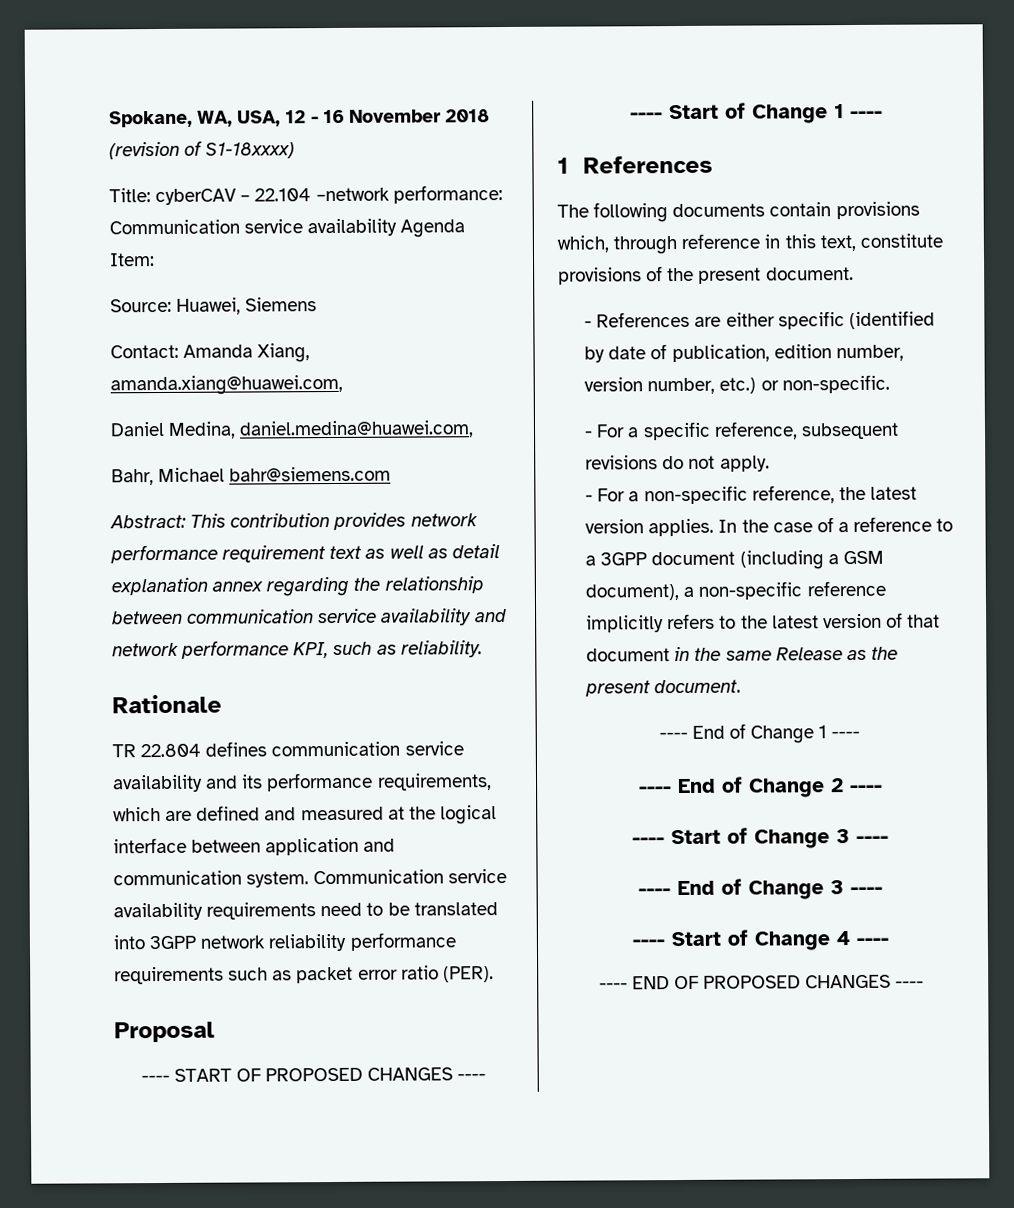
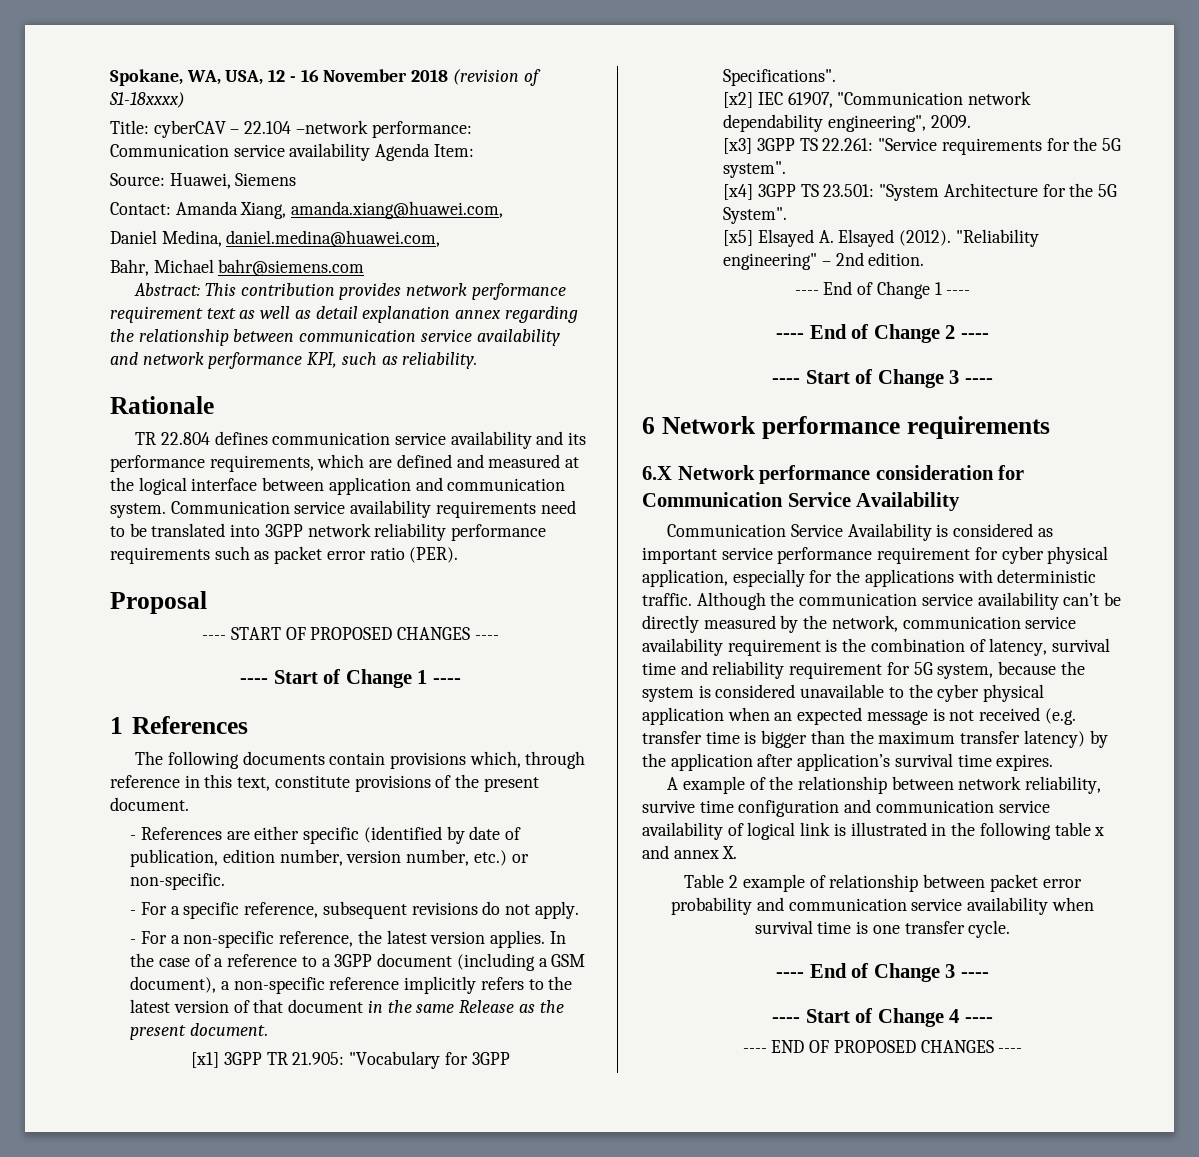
+ [x1] 3GPP TR 21.905: "Vocabulary for 3GPP Specifications".
+ [x2] IEC 61907, "Communication network dependability engineering", 2009.
+ [x3] 3GPP TS 22.261: "Service requirements for the 5G system".
+ [x4] 3GPP TS 23.501: "System Architecture for the 5G System".
+ [x5] Elsayed A. Elsayed (2012). "Reliability engineering" – 2nd edition.
+ 6 Network performance requirements
+ 6.X Network performance consideration for Communication Service Availability
+ Communication Service Availability is considered as important service performance requirement for cyber physical application, especially for the applications with deterministic traffic. Although the communication service availability can’t be directly measured by the network, communication service availability requirement is the combination of latency, survival time and reliability requirement for 5G system, because the system is considered unavailable to the cyber physical application when an expected message is not received (e.g. transfer time is bigger than the maximum transfer latency) by the application after application’s survival time expires.
+ A example of the relationship between network reliability, survive time configuration and communication service availability of logical link is illustrated in the following table x and annex X.
+ Table 2 example of relationship between packet error probability and communication service availability when survival time is one transfer cycle.

